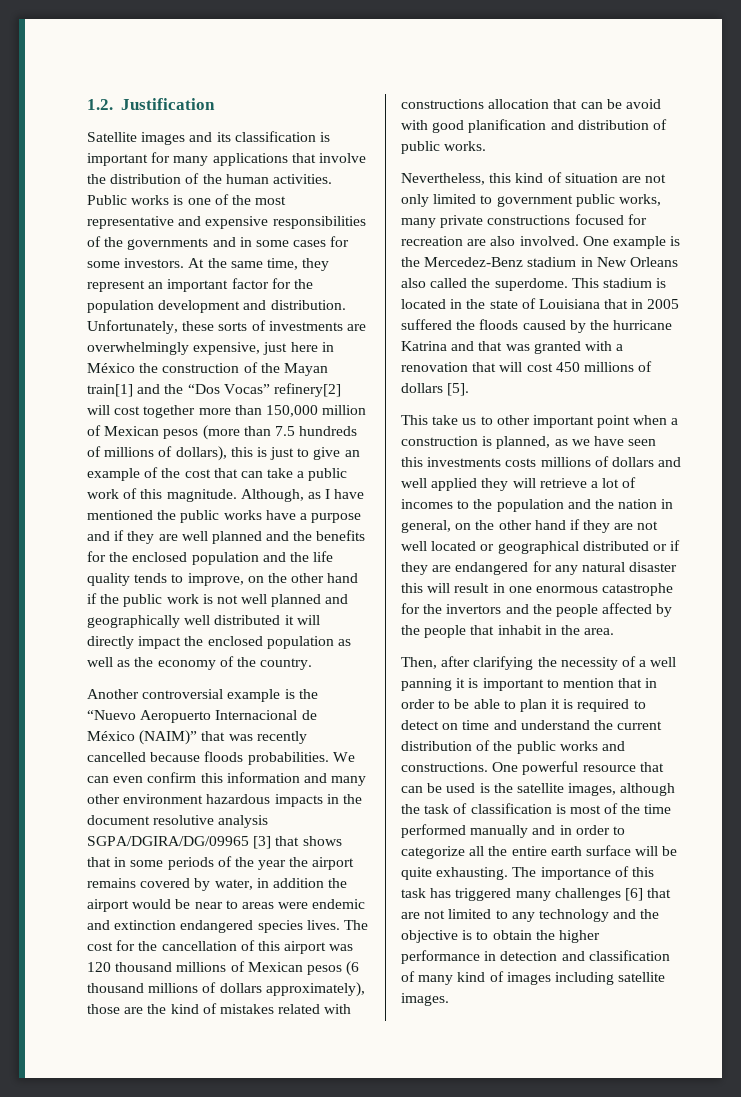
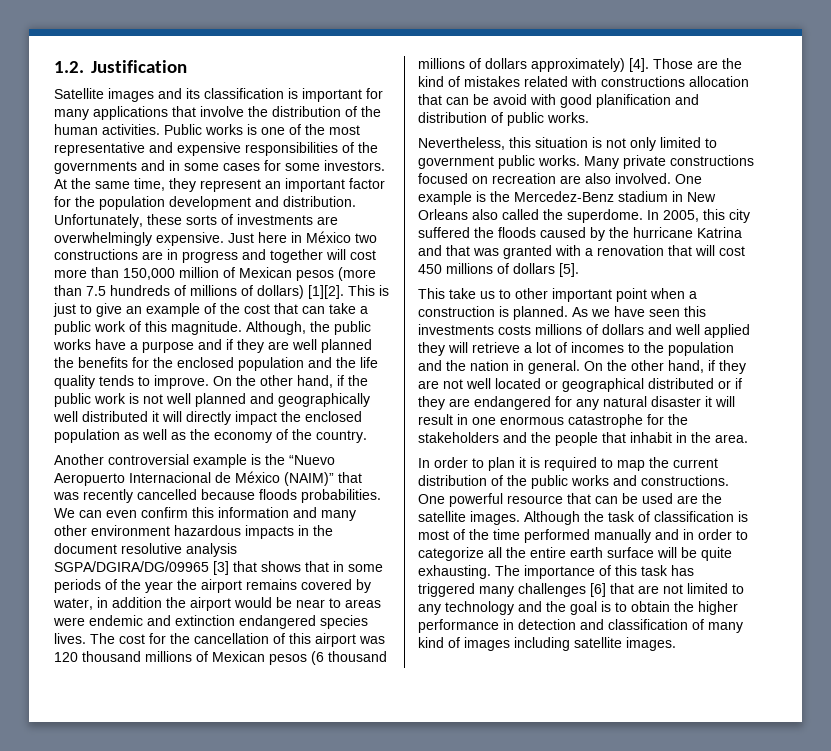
- Unfortunately, these sorts of investments are overwhelmingly expensive, just here in México the construction of the Mayan train[1] and the “Dos Vocas” refinery[2] will cost together more than 150,000 million of Mexican pesos (more than 7.5 hundreds of millions of dollars), this is just to give an example of the cost that can take a public work of this magnitude.
+ Unfortunately, these sorts of investments are overwhelmingly expensive. Just here in México two constructions are in progress and together will cost more than 150,000 million of Mexican pesos (more than 7.5 hundreds of millions of dollars) [1][2]. This is just to give an example of the cost that can take a public work of this magnitude.
- Although, as I have mentioned the public works have a purpose and if they are well planned and the benefits for the enclosed population and the life quality tends to improve, on the other hand if the public work is not well planned and geographically well distributed it will directly impact the enclosed population as well as the economy of the country.
+ Although, the public works have a purpose and if they are well planned the benefits for the enclosed population and the life quality tends to improve. On the other hand, if the public work is not well planned and geographically well distributed it will directly impact the enclosed population as well as the economy of the country.
- The cost for the cancellation of this airport was 120 thousand millions of Mexican pesos (6 thousand millions of dollars approximately), those are the kind of mistakes related with constructions allocation that can be avoid with good planification and distribution of public works.
+ The cost for the cancellation of this airport was 120 thousand millions of Mexican pesos (6 thousand millions of dollars approximately) [4]. Those are the kind of mistakes related with constructions allocation that can be avoid with good planification and distribution of public works.
- Nevertheless, this kind of situation are not only limited to government public works, many private constructions focused for recreation are also involved.
+ Nevertheless, this situation is not only limited to government public works. Many private constructions focused on recreation are also involved.
- This stadium is located in the state of Louisiana that in 2005 suffered the floods caused by the hurricane Katrina and that was granted with a renovation that will cost 450 millions of dollars [5].
+ In 2005, this city suffered the floods caused by the hurricane Katrina and that was granted with a renovation that will cost 450 millions of dollars [5].
- This take us to other important point when a construction is planned, as we have seen this investments costs millions of dollars and well applied they will retrieve a lot of incomes to the population and the nation in general, on the other hand if they are not well located or geographical distributed or if they are endangered for any natural disaster this will result in one enormous catastrophe for the invertors and the people affected by the people that inhabit in the area.
+ This take us to other important point when a construction is planned. As we have seen this investments costs millions of dollars and well applied they will retrieve a lot of incomes to the population and the nation in general. On the other hand, if they are not well located or geographical distributed or if they are endangered for any natural disaster it will result in one enormous catastrophe for the stakeholders and the people that inhabit in the area.
- Then, after clarifying the necessity of a well panning it is important to mention that in order to be able to plan it is required to detect on time and understand the current distribution of the public works and constructions.
+ In order to plan it is required to map the current distribution of the public works and constructions.
- One powerful resource that can be used is the satellite images, although the task of classification is most of the time performed manually and in order to categorize all the entire earth surface will be quite exhausting.
+ One powerful resource that can be used are the satellite images. Although the task of classification is most of the time performed manually and in order to categorize all the entire earth surface will be quite exhausting.
- The importance of this task has triggered many challenges [6] that are not limited to any technology and the objective is to obtain the higher performance in detection and classification of many kind of images including satellite images.
+ The importance of this task has triggered many challenges [6] that are not limited to any technology and the goal is to obtain the higher performance in detection and classification of many kind of images including satellite images.

